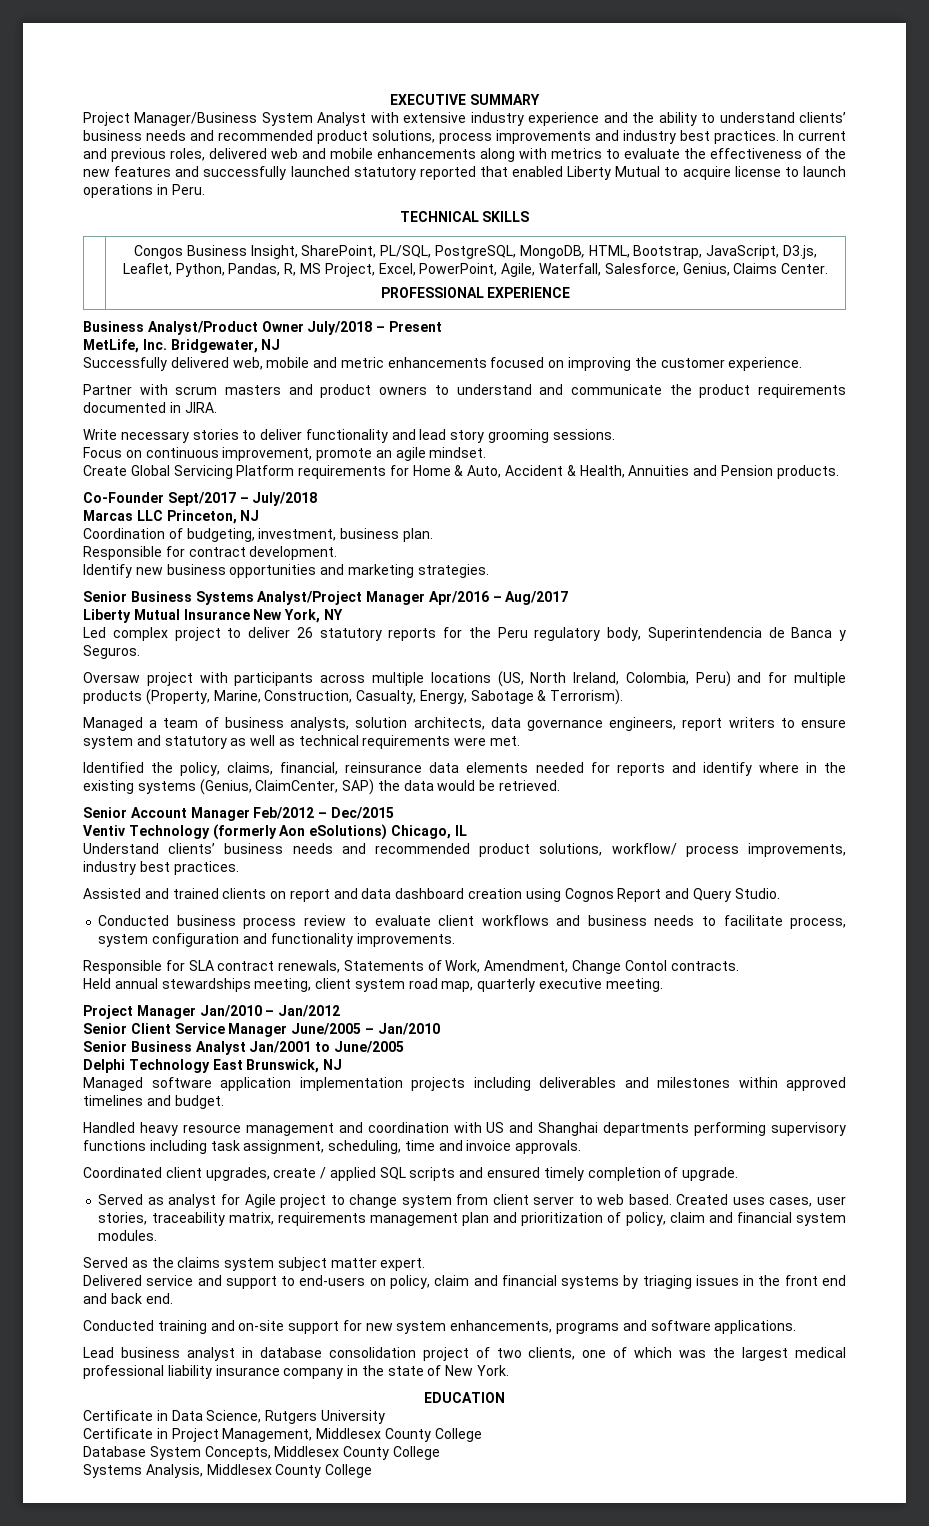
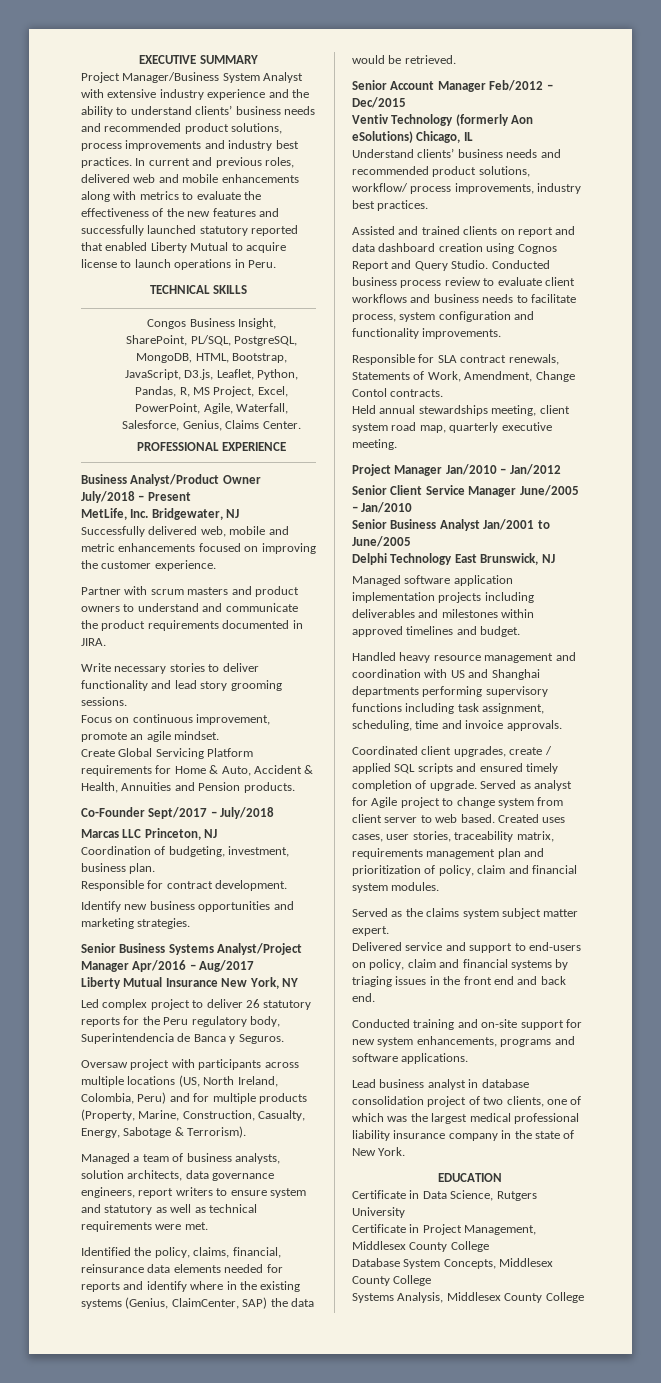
- Assisted and trained clients on report and data dashboard creation using Cognos Report and Query Studio.
- Conducted business process review to evaluate client workflows and business needs to facilitate process, system configuration and functionality improvements.
+ Assisted and trained clients on report and data dashboard creation using Cognos Report and Query Studio. Conducted business process review to evaluate client workflows and business needs to facilitate process, system configuration and functionality improvements.
- Coordinated client upgrades, create / applied SQL scripts and ensured timely completion of upgrade.
- Served as analyst for Agile project to change system from client server to web based.
+ Coordinated client upgrades, create / applied SQL scripts and ensured timely completion of upgrade. Served as analyst for Agile project to change system from client server to web based.

